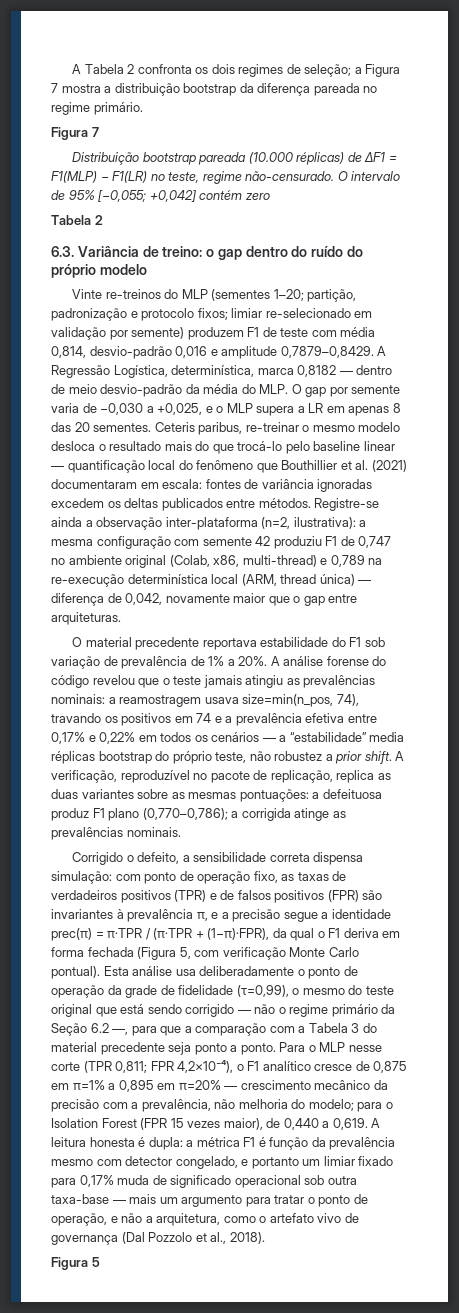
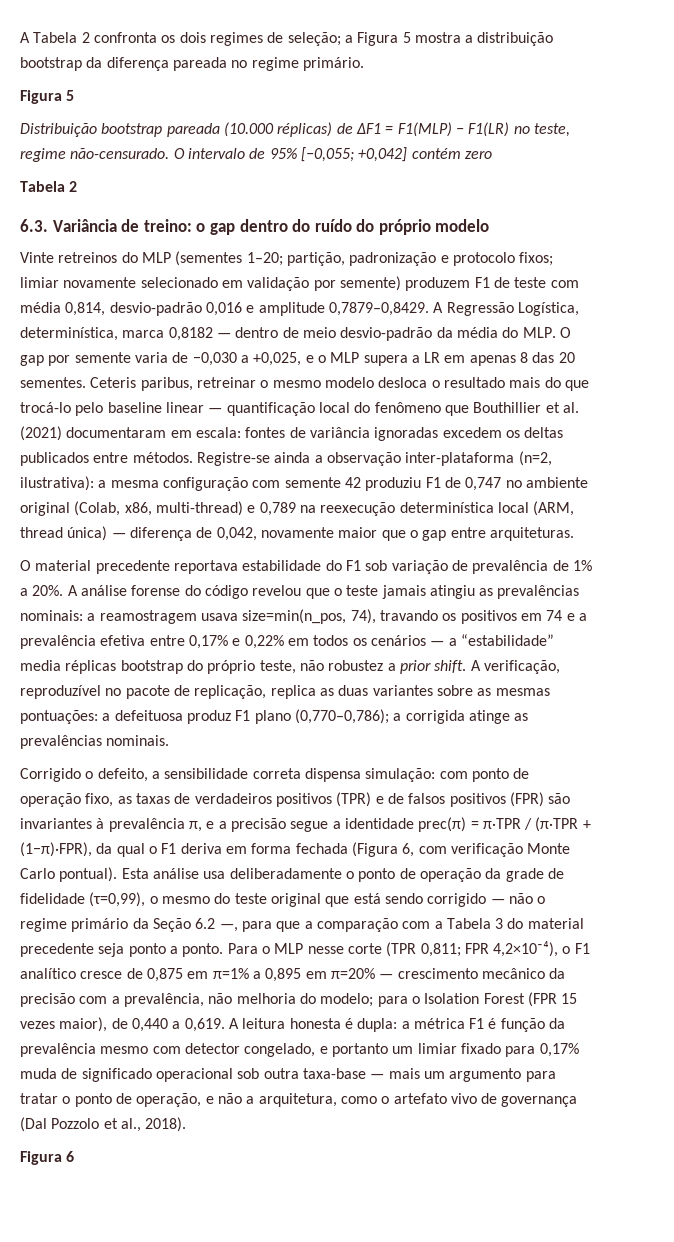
- A Tabela 2 confronta os dois regimes de seleção; a Figura 7 mostra a distribuição bootstrap da diferença pareada no regime primário.
- Figura 7
+ A Tabela 2 confronta os dois regimes de seleção; a Figura 5 mostra a distribuição bootstrap da diferença pareada no regime primário.
+ Figura 5
- Vinte re-treinos do MLP (sementes 1–20; partição, padronização e protocolo fixos; limiar re-selecionado em validação por semente) produzem F1 de teste com média 0,814, desvio-padrão 0,016 e amplitude 0,7879–0,8429.
+ Vinte retreinos do MLP (sementes 1–20; partição, padronização e protocolo fixos; limiar novamente selecionado em validação por semente) produzem F1 de teste com média 0,814, desvio-padrão 0,016 e amplitude 0,7879–0,8429.
- Ceteris paribus, re-treinar o mesmo modelo desloca o resultado mais do que trocá-lo pelo baseline linear — quantificação local do fenômeno que Bouthillier et al. (2021) documentaram em escala: fontes de variância ignoradas excedem os deltas publicados entre métodos.
+ Ceteris paribus, retreinar o mesmo modelo desloca o resultado mais do que trocá-lo pelo baseline linear — quantificação local do fenômeno que Bouthillier et al. (2021) documentaram em escala: fontes de variância ignoradas excedem os deltas publicados entre métodos.
- Registre-se ainda a observação inter-plataforma (n=2, ilustrativa): a mesma configuração com semente 42 produziu F1 de 0,747 no ambiente original (Colab, x86, multi-thread) e 0,789 na re-execução determinística local (ARM, thread única) — diferença de 0,042, novamente maior que o gap entre arquiteturas.
+ Registre-se ainda a observação inter-plataforma (n=2, ilustrativa): a mesma configuração com semente 42 produziu F1 de 0,747 no ambiente original (Colab, x86, multi-thread) e 0,789 na reexecução determinística local (ARM, thread única) — diferença de 0,042, novamente maior que o gap entre arquiteturas.
- Corrigido o defeito, a sensibilidade correta dispensa simulação: com ponto de operação fixo, as taxas de verdadeiros positivos (TPR) e de falsos positivos (FPR) são invariantes à prevalência π, e a precisão segue a identidade prec(π) = π·TPR / (π·TPR + (1−π)·FPR), da qual o F1 deriva em forma fechada (Figura 5, com verificação Monte Carlo pontual).
+ Corrigido o defeito, a sensibilidade correta dispensa simulação: com ponto de operação fixo, as taxas de verdadeiros positivos (TPR) e de falsos positivos (FPR) são invariantes à prevalência π, e a precisão segue a identidade prec(π) = π·TPR / (π·TPR + (1−π)·FPR), da qual o F1 deriva em forma fechada (Figura 6, com verificação Monte Carlo pontual).
- Figura 5
+ Figura 6

